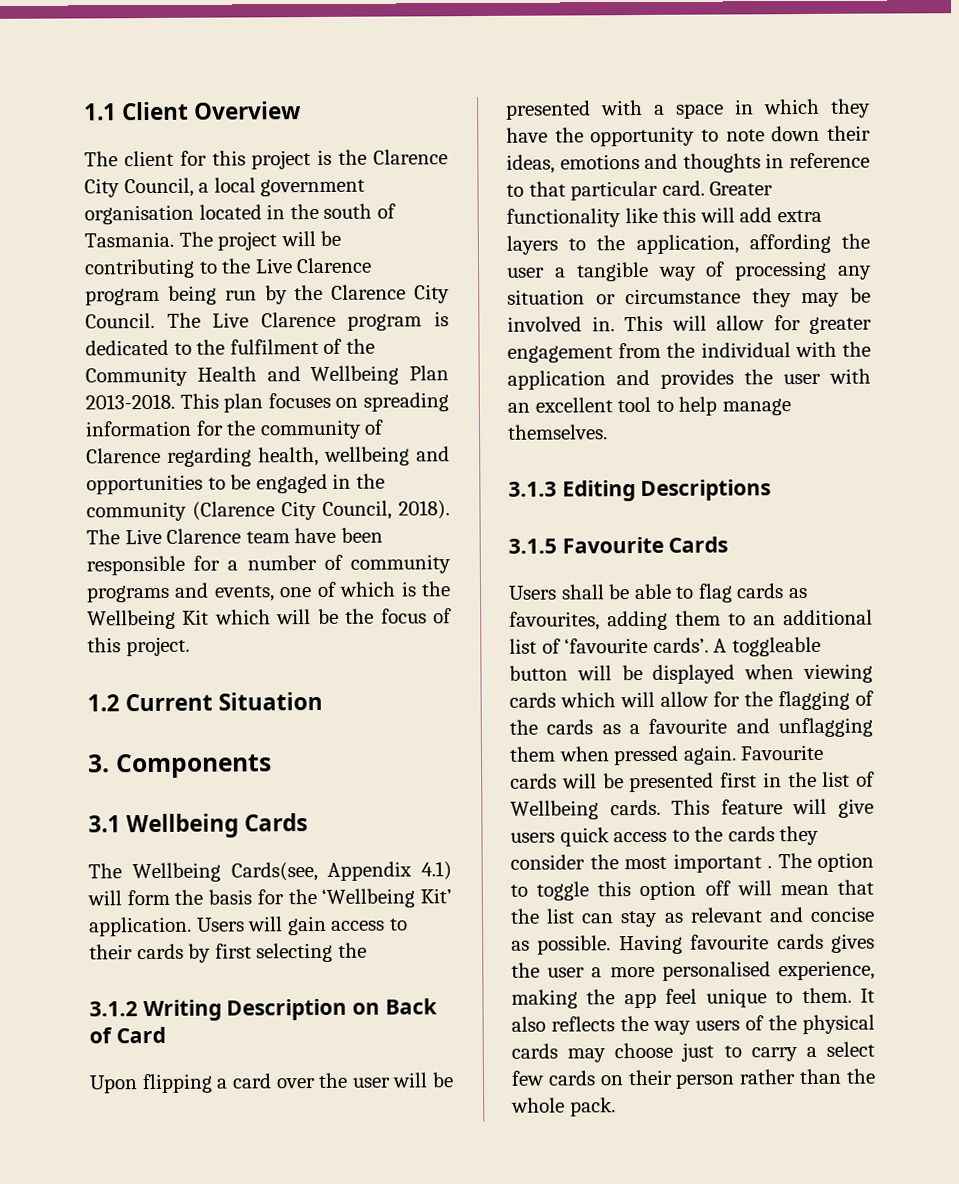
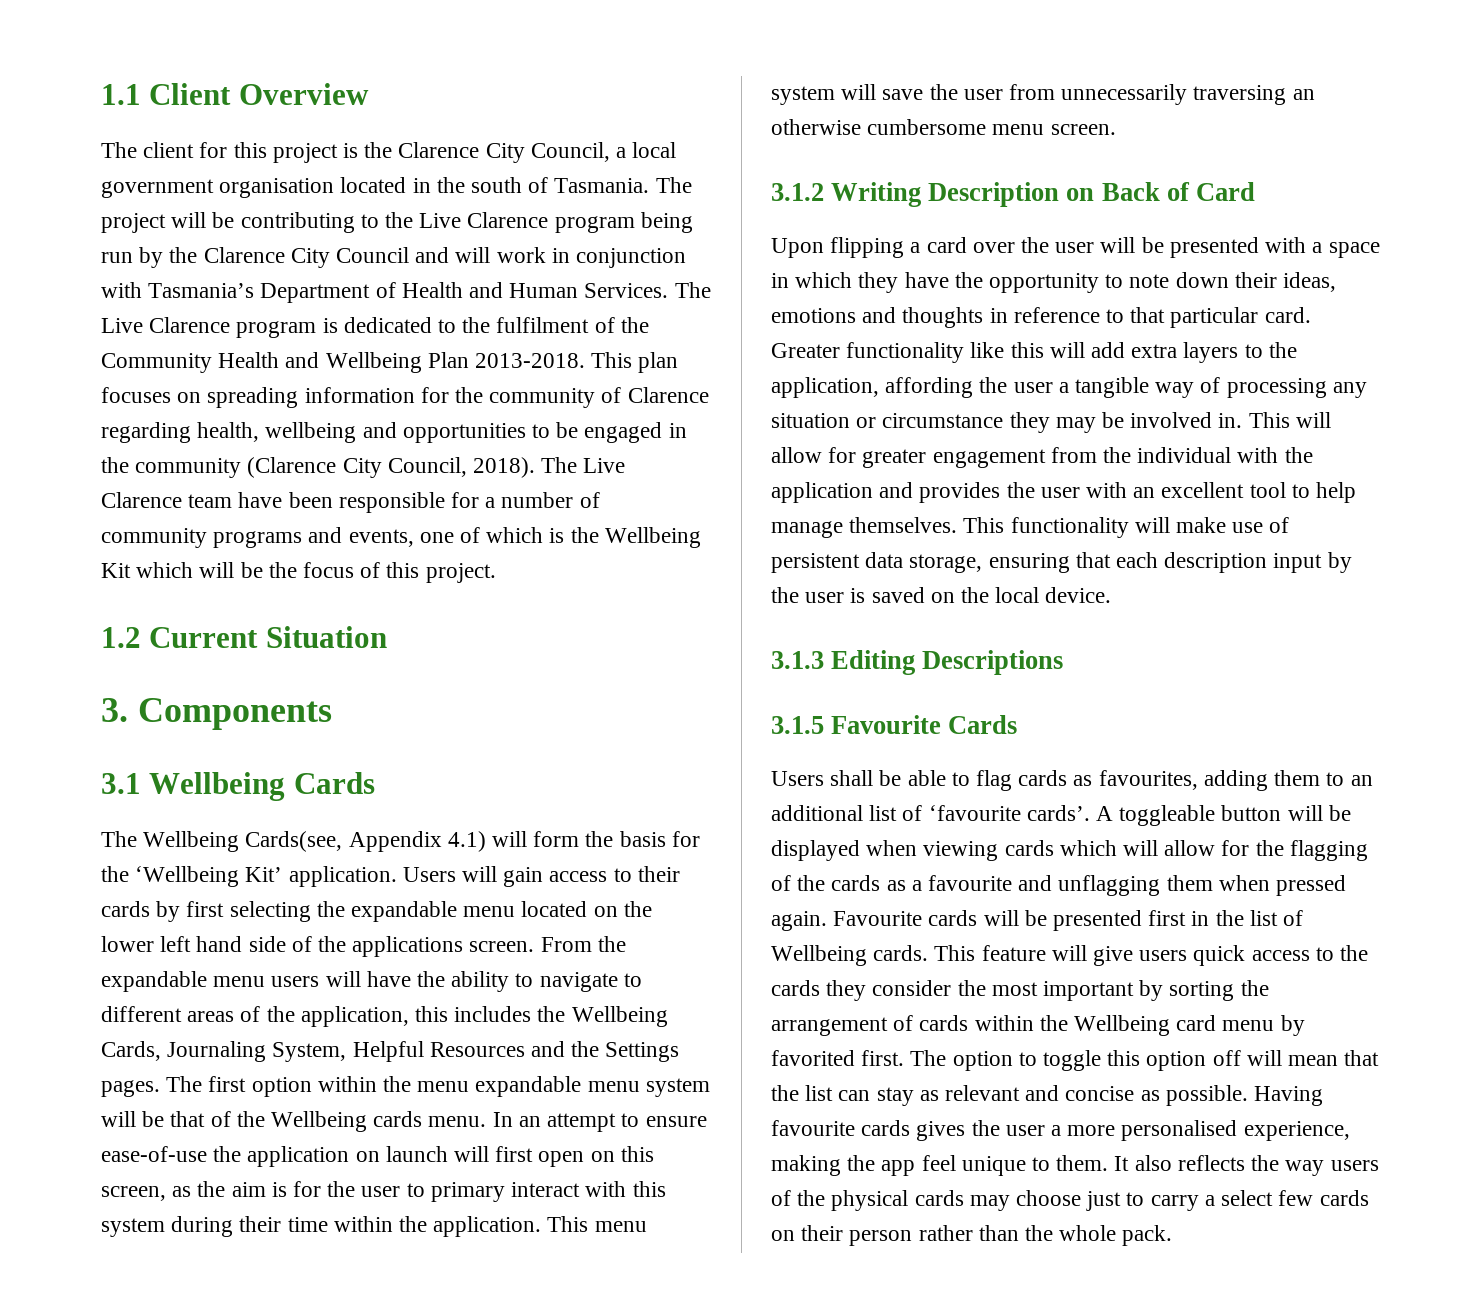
- The project will be contributing to the Live Clarence program being run by the Clarence City Council.
+ The project will be contributing to the Live Clarence program being run by the Clarence City Council and will work in conjunction with Tasmania’s Department of Health and Human Services.
- Users will gain access to their cards by first selecting the
+ Users will gain access to their cards by first selecting the expandable menu located on the lower left hand side of the applications screen. From the expandable menu users will have the ability to navigate to different areas of the application, this includes the Wellbeing Cards, Journaling System, Helpful Resources and the Settings pages. The first option within the menu expandable menu system will be that of the Wellbeing cards menu. In an attempt to ensure ease-of-use the application on launch will first open on this screen, as the aim is for the user to primary interact with this system during their time within the application. This menu system will save the user from unnecessarily traversing an otherwise cumbersome menu screen.
+ This functionality will make use of persistent data storage, ensuring that each description input by the user is saved on the local device.
- This feature will give users quick access to the cards they consider the most important .
+ This feature will give users quick access to the cards they consider the most important by sorting the arrangement of cards within the Wellbeing card menu by favorited first.

